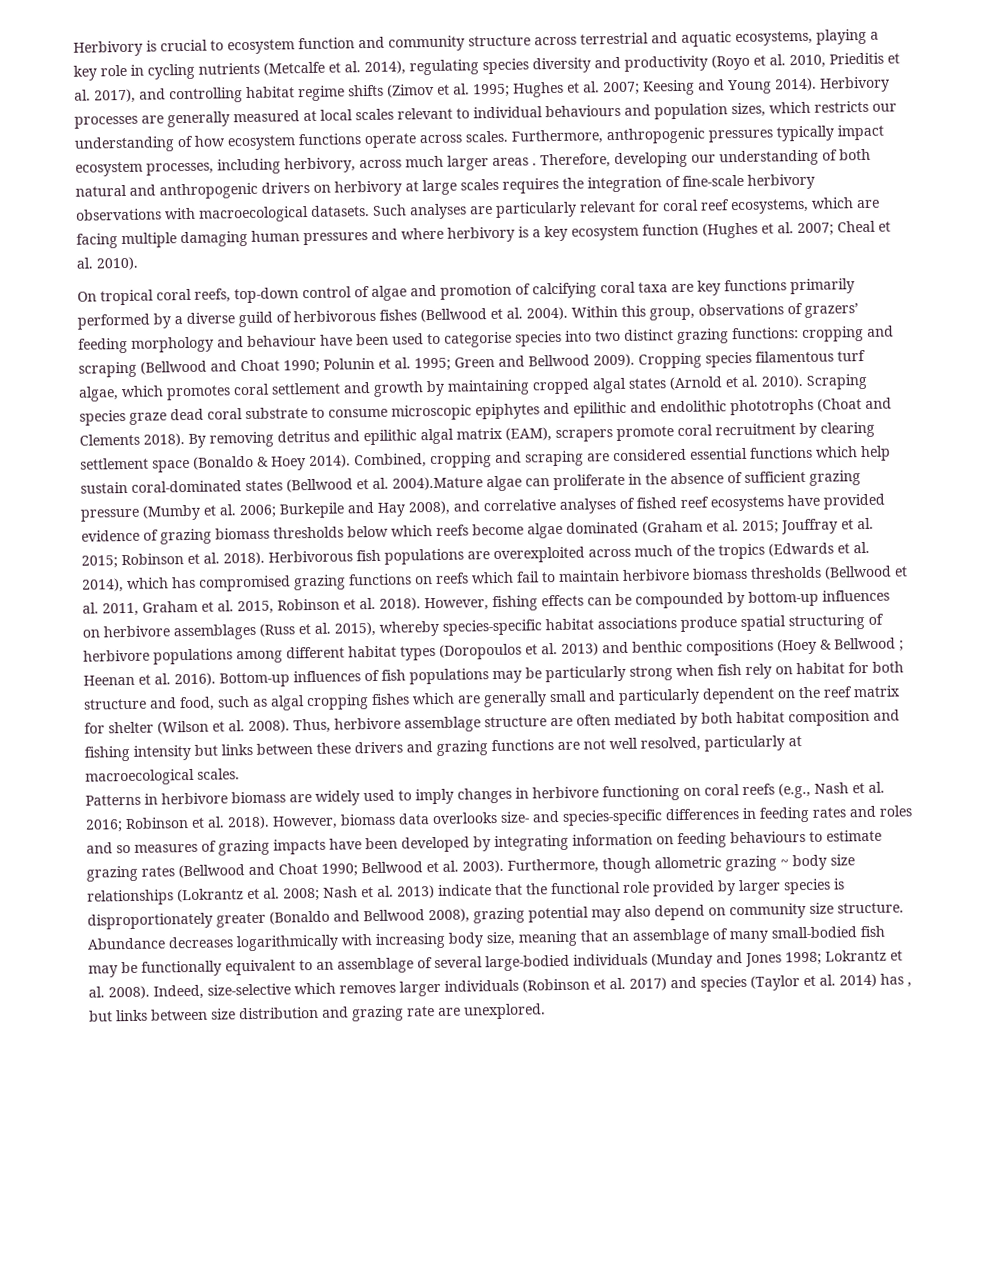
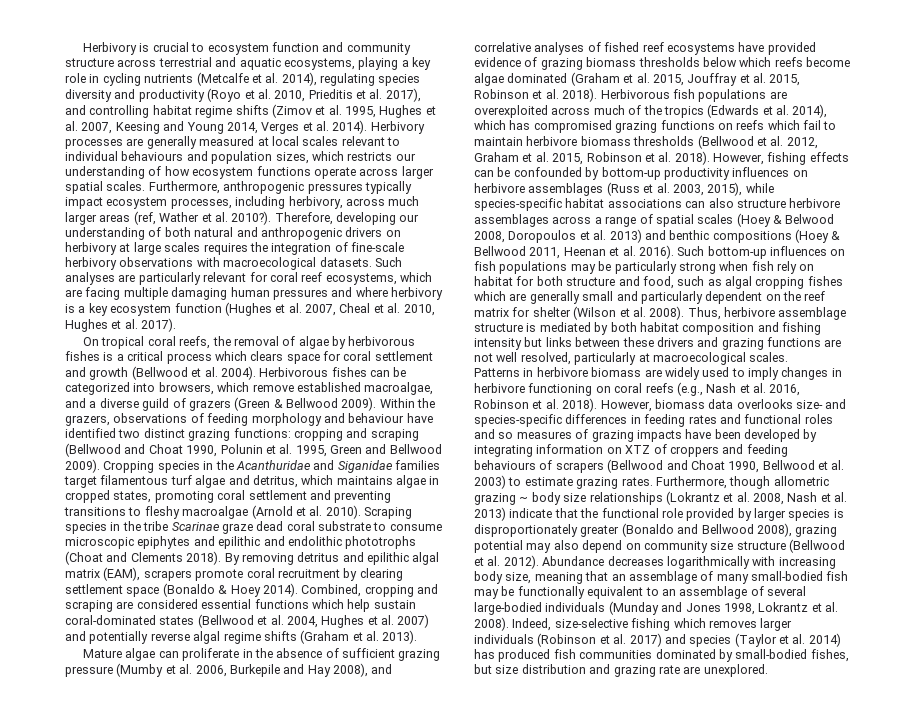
- Herbivory is crucial to ecosystem function and community structure across terrestrial and aquatic ecosystems, playing a key role in cycling nutrients (Metcalfe et al. 2014), regulating species diversity and productivity (Royo et al. 2010, Prieditis et al. 2017), and controlling habitat regime shifts (Zimov et al. 1995; Hughes et al. 2007; Keesing and Young 2014).
+ Herbivory is crucial to ecosystem function and community structure across terrestrial and aquatic ecosystems, playing a key role in cycling nutrients (Metcalfe et al. 2014), regulating species diversity and productivity (Royo et al. 2010, Prieditis et al. 2017), and controlling habitat regime shifts (Zimov et al. 1995, Hughes et al. 2007, Keesing and Young 2014, Verges et al. 2014).
- Herbivory processes are generally measured at local scales relevant to individual behaviours and population sizes, which restricts our understanding of how ecosystem functions operate across scales.
+ Herbivory processes are generally measured at local scales relevant to individual behaviours and population sizes, which restricts our understanding of how ecosystem functions operate across larger spatial scales.
- Furthermore, anthropogenic pressures typically impact ecosystem processes, including herbivory, across much larger areas .
+ Furthermore, anthropogenic pressures typically impact ecosystem processes, including herbivory, across much larger areas (ref, Wather et al. 2010?).
- Such analyses are particularly relevant for coral reef ecosystems, which are facing multiple damaging human pressures and where herbivory is a key ecosystem function (Hughes et al. 2007; Cheal et al. 2010).
+ Such analyses are particularly relevant for coral reef ecosystems, which are facing multiple damaging human pressures and where herbivory is a key ecosystem function (Hughes et al. 2007, Cheal et al. 2010, Hughes et al. 2017).
- On tropical coral reefs, top-down control of algae and promotion of calcifying coral taxa are key functions primarily performed by a diverse guild of herbivorous fishes (Bellwood et al. 2004). Within this group, observations of grazers’ feeding morphology and behaviour have been used to categorise species into two distinct grazing functions: cropping and scraping (Bellwood and Choat 1990; Polunin et al. 1995; Green and Bellwood 2009).
+ On tropical coral reefs, the removal of algae by herbivorous fishes is a critical process which clears space for coral settlement and growth (Bellwood et al. 2004). Herbivorous fishes can be categorized into browsers, which remove established macroalgae, and a diverse guild of grazers (Green & Bellwood 2009). Within the grazers, observations of feeding morphology and behaviour have identified two distinct grazing functions: cropping and scraping (Bellwood and Choat 1990, Polunin et al. 1995, Green and Bellwood 2009).
- Cropping species filamentous turf algae, which promotes coral settlement and growth by maintaining cropped algal states (Arnold et al. 2010).
+ Cropping species in the Acanthuridae and Siganidae families target filamentous turf algae and detritus, which maintains algae in cropped states, promoting coral settlement and preventing transitions to fleshy macroalgae (Arnold et al. 2010).
- Scraping species graze dead coral substrate to consume microscopic epiphytes and epilithic and endolithic phototrophs (Choat and Clements 2018).
+ Scraping species in the tribe Scarinae graze dead coral substrate to consume microscopic epiphytes and epilithic and endolithic phototrophs (Choat and Clements 2018).
- Combined, cropping and scraping are considered essential functions which help sustain coral-dominated states (Bellwood et al. 2004).Mature algae can proliferate in the absence of sufficient grazing pressure (Mumby et al. 2006; Burkepile and Hay 2008), and correlative analyses of fished reef ecosystems have provided evidence of grazing biomass thresholds below which reefs become algae dominated (Graham et al. 2015; Jouffray et al. 2015; Robinson et al. 2018).
+ Combined, cropping and scraping are considered essential functions which help sustain coral-dominated states (Bellwood et al. 2004, Hughes et al. 2007) and potentially reverse algal regime shifts (Graham et al. 2013).
+ Mature algae can proliferate in the absence of sufficient grazing pressure (Mumby et al. 2006, Burkepile and Hay 2008), and correlative analyses of fished reef ecosystems have provided evidence of grazing biomass thresholds below which reefs become algae dominated (Graham et al. 2015, Jouffray et al. 2015, Robinson et al. 2018).
- Herbivorous fish populations are overexploited across much of the tropics (Edwards et al. 2014), which has compromised grazing functions on reefs which fail to maintain herbivore biomass thresholds (Bellwood et al. 2011, Graham et al. 2015, Robinson et al. 2018).
+ Herbivorous fish populations are overexploited across much of the tropics (Edwards et al. 2014), which has compromised grazing functions on reefs which fail to maintain herbivore biomass thresholds (Bellwood et al. 2012, Graham et al. 2015, Robinson et al. 2018).
- However, fishing effects can be compounded by bottom-up influences on herbivore assemblages (Russ et al. 2015), whereby species-specific habitat associations produce spatial structuring of herbivore populations among different habitat types (Doropoulos et al. 2013) and benthic compositions (Hoey & Bellwood ; Heenan et al. 2016).
+ However, fishing effects can be confounded by bottom-up productivity influences on herbivore assemblages (Russ et al. 2003, 2015), while species-specific habitat associations can also structure herbivore assemblages across a range of spatial scales (Hoey & Belwood 2008, Doropoulos et al. 2013) and benthic compositions (Hoey & Bellwood 2011, Heenan et al. 2016).
- Bottom-up influences of fish populations may be particularly strong when fish rely on habitat for both structure and food, such as algal cropping fishes which are generally small and particularly dependent on the reef matrix for shelter (Wilson et al. 2008).
+ Such bottom-up influences on fish populations may be particularly strong when fish rely on habitat for both structure and food, such as algal cropping fishes which are generally small and particularly dependent on the reef matrix for shelter (Wilson et al. 2008).
- Thus, herbivore assemblage structure are often mediated by both habitat composition and fishing intensity but links between these drivers and grazing functions are not well resolved, particularly at macroecological scales.
+ Thus, herbivore assemblage structure is mediated by both habitat composition and fishing intensity but links between these drivers and grazing functions are not well resolved, particularly at macroecological scales.
- Patterns in herbivore biomass are widely used to imply changes in herbivore functioning on coral reefs (e.g., Nash et al. 2016; Robinson et al. 2018).
+ Patterns in herbivore biomass are widely used to imply changes in herbivore functioning on coral reefs (e.g., Nash et al. 2016, Robinson et al. 2018).
- However, biomass data overlooks size- and species-specific differences in feeding rates and roles and so measures of grazing impacts have been developed by integrating information on feeding behaviours to estimate grazing rates (Bellwood and Choat 1990; Bellwood et al. 2003).
+ However, biomass data overlooks size- and species-specific differences in feeding rates and functional roles and so measures of grazing impacts have been developed by integrating information on XTZ of croppers and feeding behaviours of scrapers (Bellwood and Choat 1990, Bellwood et al. 2003) to estimate grazing rates.
- Furthermore, though allometric grazing ~ body size relationships (Lokrantz et al. 2008; Nash et al. 2013) indicate that the functional role provided by larger species is disproportionately greater (Bonaldo and Bellwood 2008), grazing potential may also depend on community size structure.
+ Furthermore, though allometric grazing ~ body size relationships (Lokrantz et al. 2008, Nash et al. 2013) indicate that the functional role provided by larger species is disproportionately greater (Bonaldo and Bellwood 2008), grazing potential may also depend on community size structure (Bellwood et al. 2012).
- Abundance decreases logarithmically with increasing body size, meaning that an assemblage of many small-bodied fish may be functionally equivalent to an assemblage of several large-bodied individuals (Munday and Jones 1998; Lokrantz et al. 2008).
+ Abundance decreases logarithmically with increasing body size, meaning that an assemblage of many small-bodied fish may be functionally equivalent to an assemblage of several large-bodied individuals (Munday and Jones 1998, Lokrantz et al. 2008).
- Indeed, size-selective which removes larger individuals (Robinson et al. 2017) and species (Taylor et al. 2014) has , but links between size distribution and grazing rate are unexplored.
+ Indeed, size-selective fishing which removes larger individuals (Robinson et al. 2017) and species (Taylor et al. 2014) has produced fish communities dominated by small-bodied fishes, but size distribution and grazing rate are unexplored.

